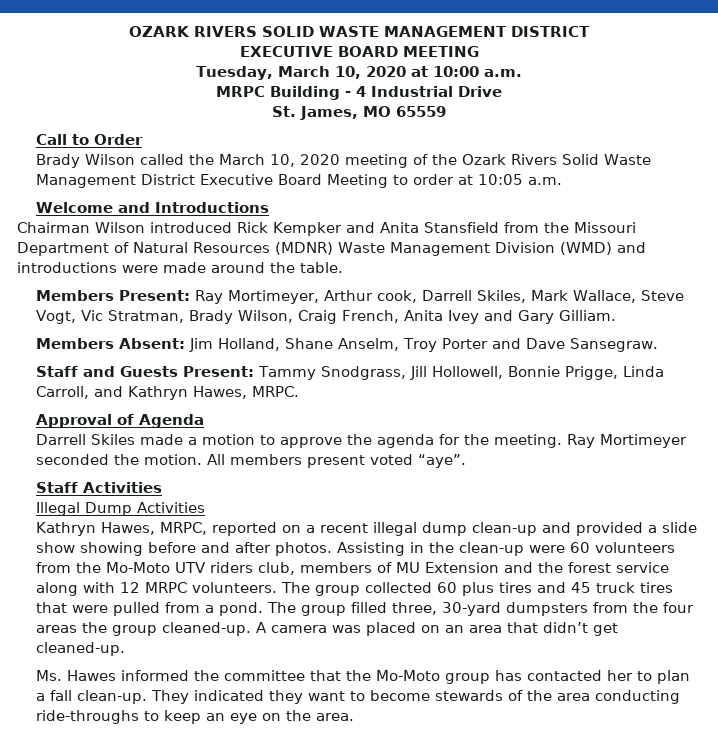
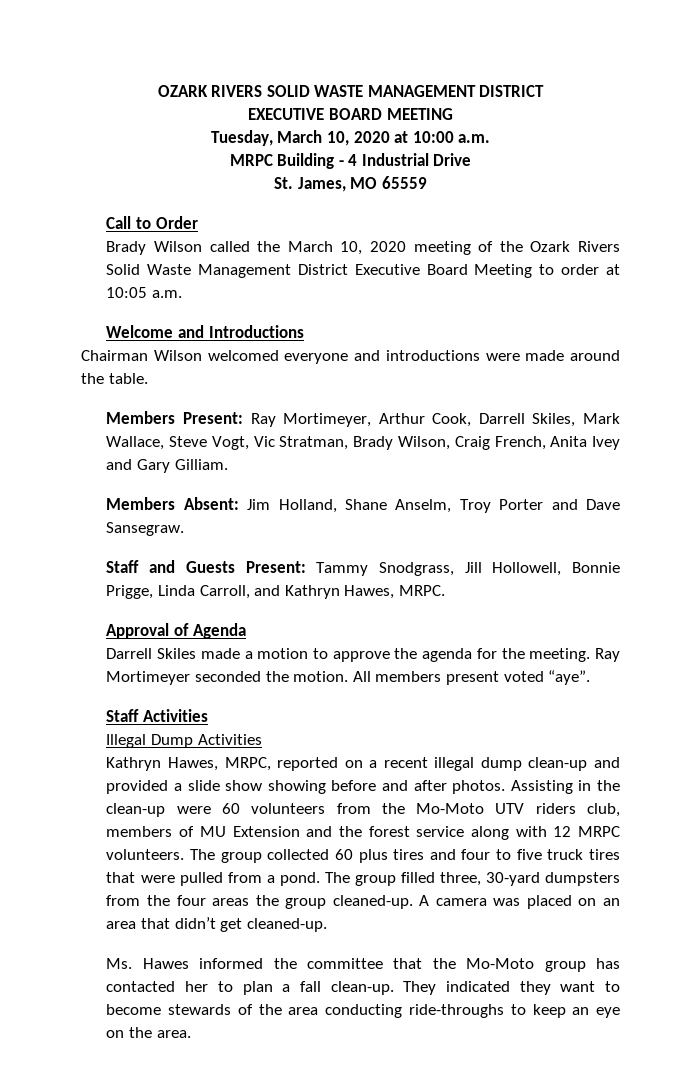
- Chairman Wilson introduced Rick Kempker and Anita Stansfield from the Missouri Department of Natural Resources (MDNR) Waste Management Division (WMD) and introductions were made around the table.
+ Chairman Wilson welcomed everyone and introductions were made around the table.
- Members Present: Ray Mortimeyer, Arthur cook, Darrell Skiles, Mark Wallace, Steve Vogt, Vic Stratman, Brady Wilson, Craig French, Anita Ivey and Gary Gilliam.
+ Members Present: Ray Mortimeyer, Arthur Cook, Darrell Skiles, Mark Wallace, Steve Vogt, Vic Stratman, Brady Wilson, Craig French, Anita Ivey and Gary Gilliam.
- The group collected 60 plus tires and 45 truck tires that were pulled from a pond.
+ The group collected 60 plus tires and four to five truck tires that were pulled from a pond.

